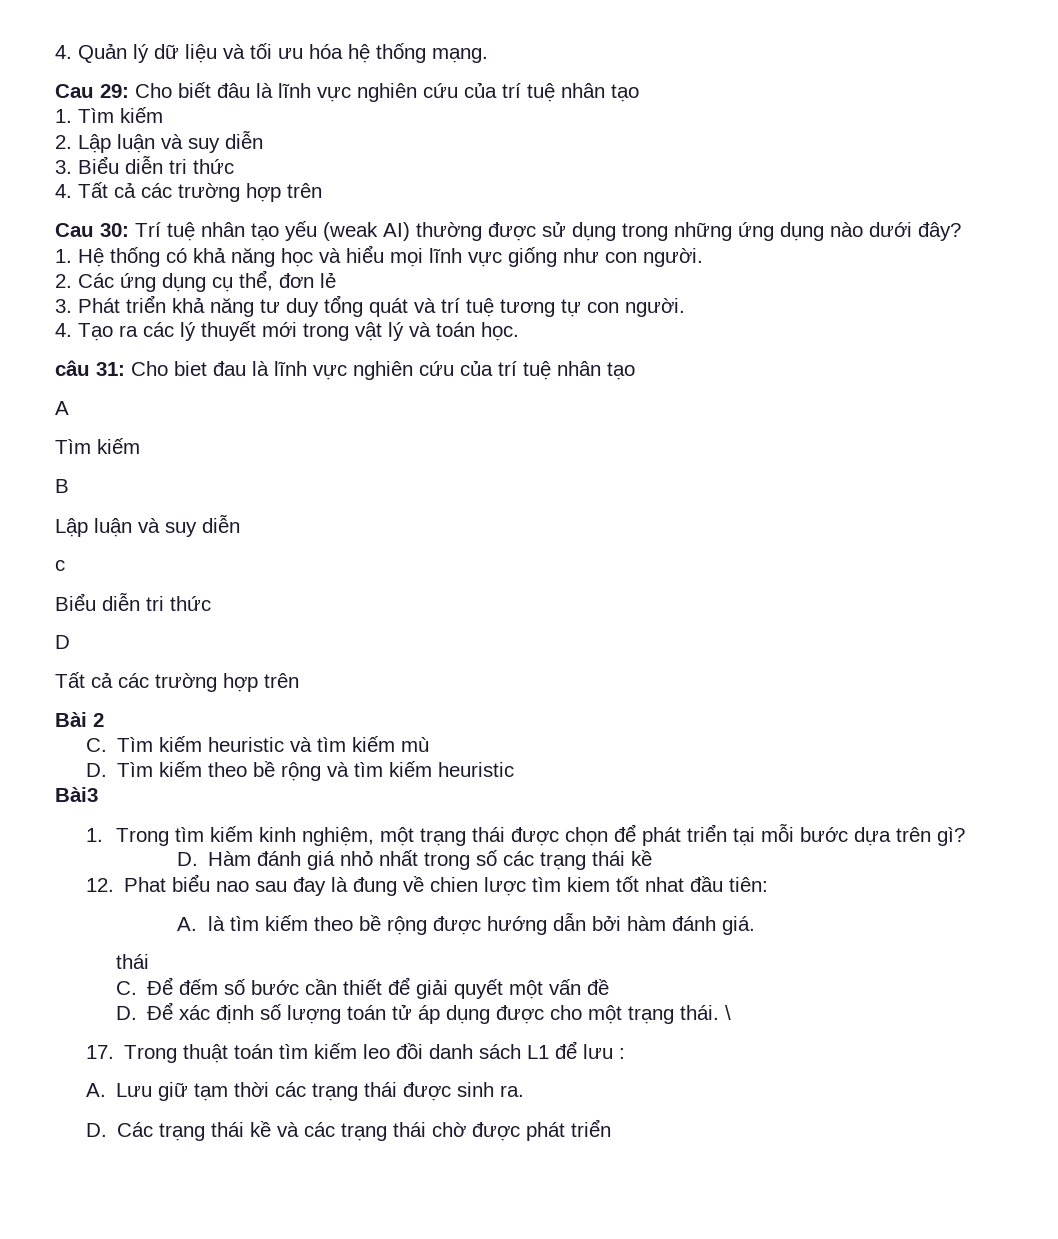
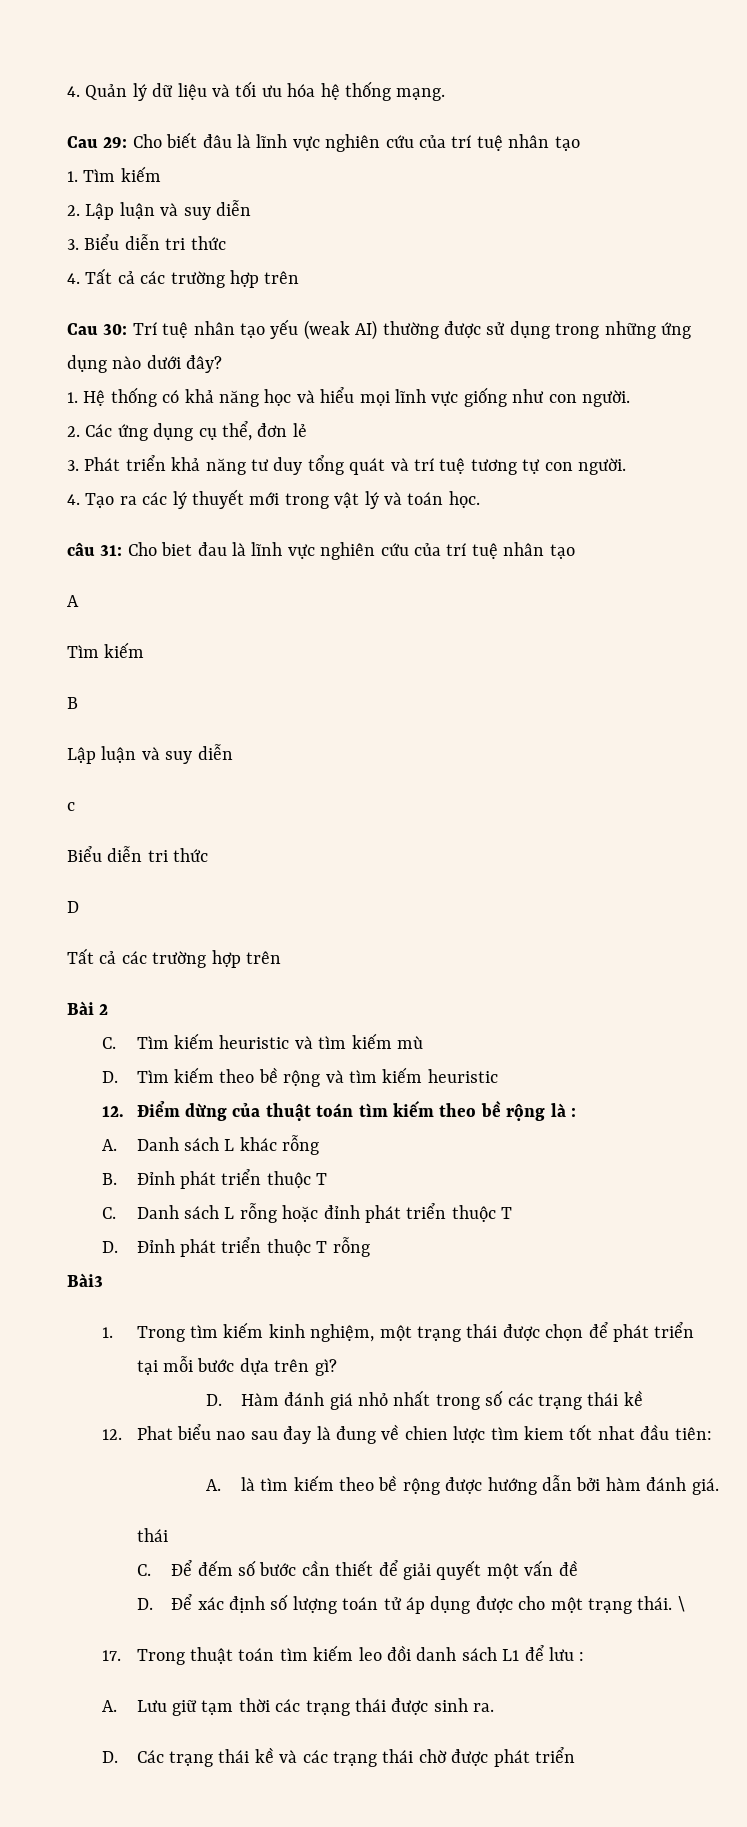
+ 12. Điểm dừng của thuật toán tìm kiếm theo bề rộng là :
+ A. Danh sách L khác rỗng
+ B. Đỉnh phát triển thuộc T
+ C. Danh sách L rỗng hoặc đỉnh phát triển thuộc T
+ D. Đỉnh phát triển thuộc T rỗng

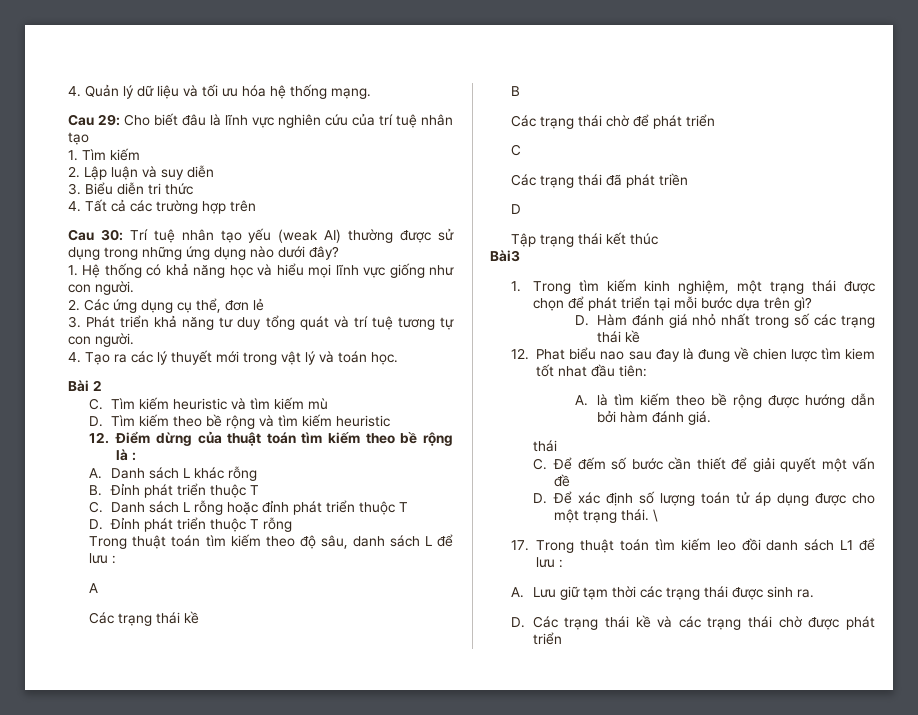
- câu 31: Cho biet đau là lĩnh vực nghiên cứu của trí tuệ nhân tạo
- A
- Tìm kiếm
- B
- Lập luận và suy diễn
- c
- Biểu diễn tri thức
- D
- Tất cả các trường hợp trên
+ Trong thuật toán tìm kiếm theo độ sâu, danh sách L để lưu :
+ A
+ Các trạng thái kề
+ B
+ Các trạng thái chờ để phát triển
+ C
+ Các trạng thái đã phát triền
+ D
+ Tập trạng thái kết thúc

